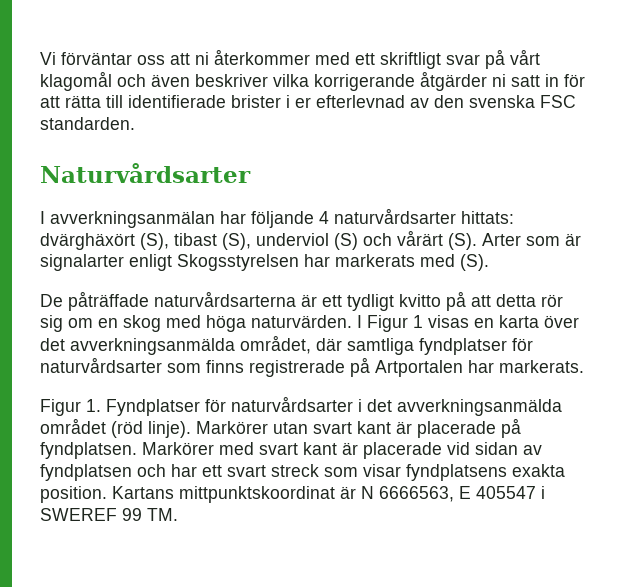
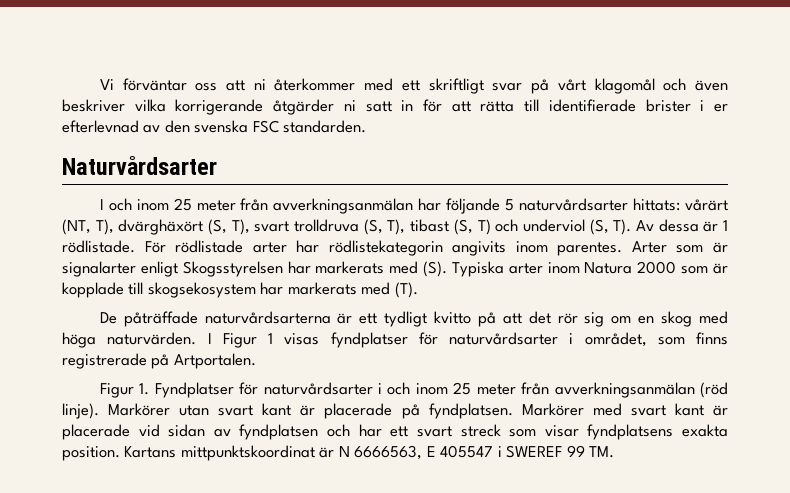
- I avverkningsanmälan har följande 4 naturvårdsarter hittats: dvärghäxört (S), tibast (S), underviol (S) och vårärt (S). Arter som är signalarter enligt Skogsstyrelsen har markerats med (S).
+ I och inom 25 meter från avverkningsanmälan har följande 5 naturvårdsarter hittats: vårärt (NT, T), dvärghäxört (S, T), svart trolldruva (S, T), tibast (S, T) och underviol (S, T). Av dessa är 1 rödlistade. För rödlistade arter har rödlistekategorin angivits inom parentes. Arter som är signalarter enligt Skogsstyrelsen har markerats med (S). Typiska arter inom Natura 2000 som är kopplade till skogsekosystem har markerats med (T).
- De påträffade naturvårdsarterna är ett tydligt kvitto på att detta rör sig om en skog med höga naturvärden.
+ De påträffade naturvårdsarterna är ett tydligt kvitto på att det rör sig om en skog med höga naturvärden.
- I Figur 1 visas en karta över det avverkningsanmälda området, där samtliga fyndplatser för naturvårdsarter som finns registrerade på Artportalen har markerats.
+ I Figur 1 visas fyndplatser för naturvårdsarter i området, som finns registrerade på Artportalen.
- Figur 1. Fyndplatser för naturvårdsarter i det avverkningsanmälda området (röd linje).
+ Figur 1. Fyndplatser för naturvårdsarter i och inom 25 meter från avverkningsanmälan (röd linje).

